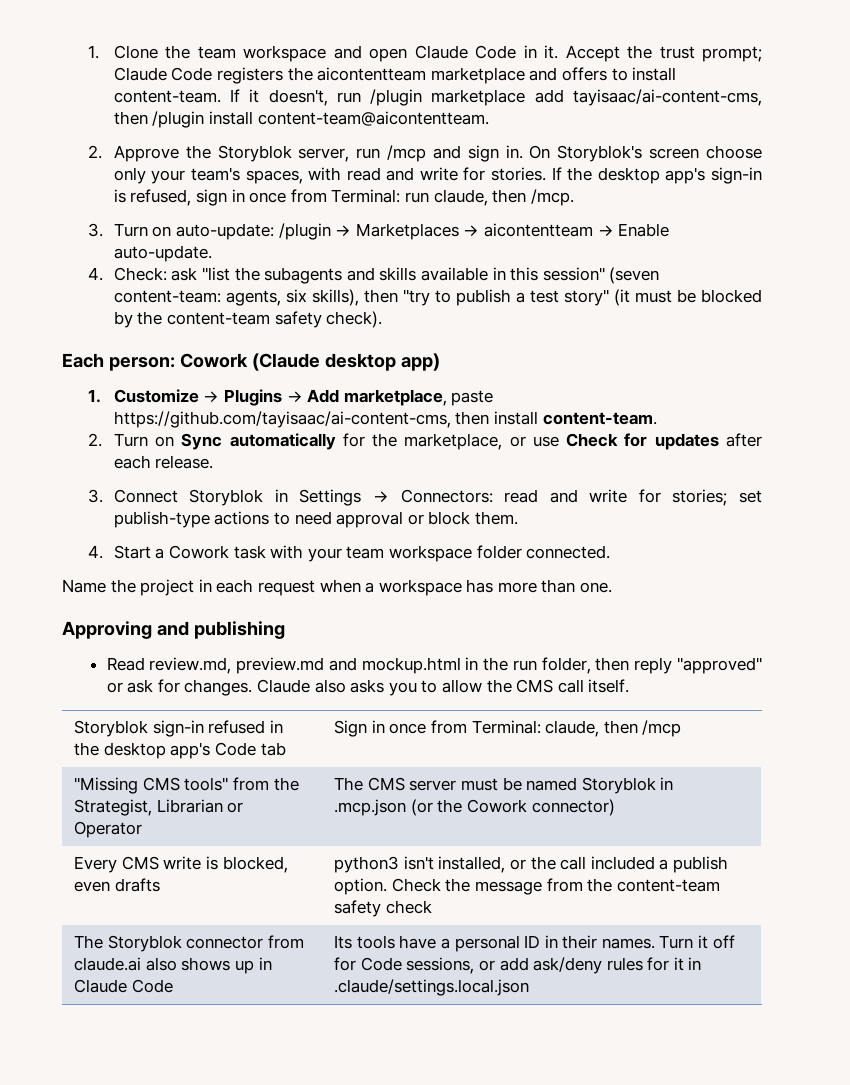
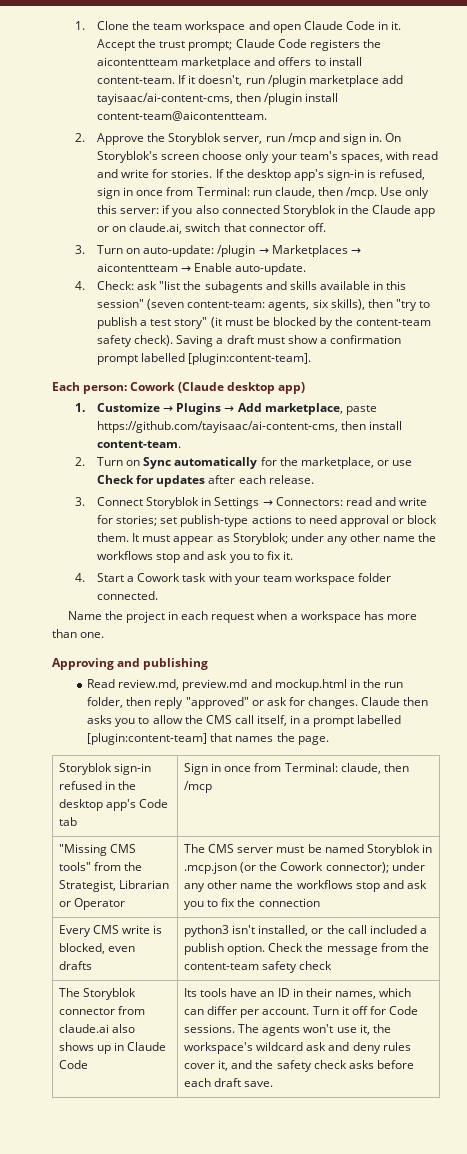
+ Use only this server: if you also connected Storyblok in the Claude app or on claude.ai, switch that connector off.
+ Saving a draft must show a confirmation prompt labelled [plugin:content-team].
+ It must appear as Storyblok; under any other name the workflows stop and ask you to fix it.
- Claude also asks you to allow the CMS call itself.
+ Claude then asks you to allow the CMS call itself, in a prompt labelled [plugin:content-team] that names the page.
- "Missing CMS tools" from the Strategist, Librarian or Operator | The CMS server must be named Storyblok in .mcp.json (or the Cowork connector)
+ "Missing CMS tools" from the Strategist, Librarian or Operator | The CMS server must be named Storyblok in .mcp.json (or the Cowork connector); under any other name the workflows stop and ask you to fix the connection
- Its tools have a personal ID in their names.
+ Its tools have an ID in their names, which can differ per account.
- Turn it off for Code sessions, or add ask/deny rules for it in .claude/settings.local.json
+ Turn it off for Code sessions. The agents won't use it, the workspace's wildcard ask and deny rules cover it, and the safety check asks before each draft save.

